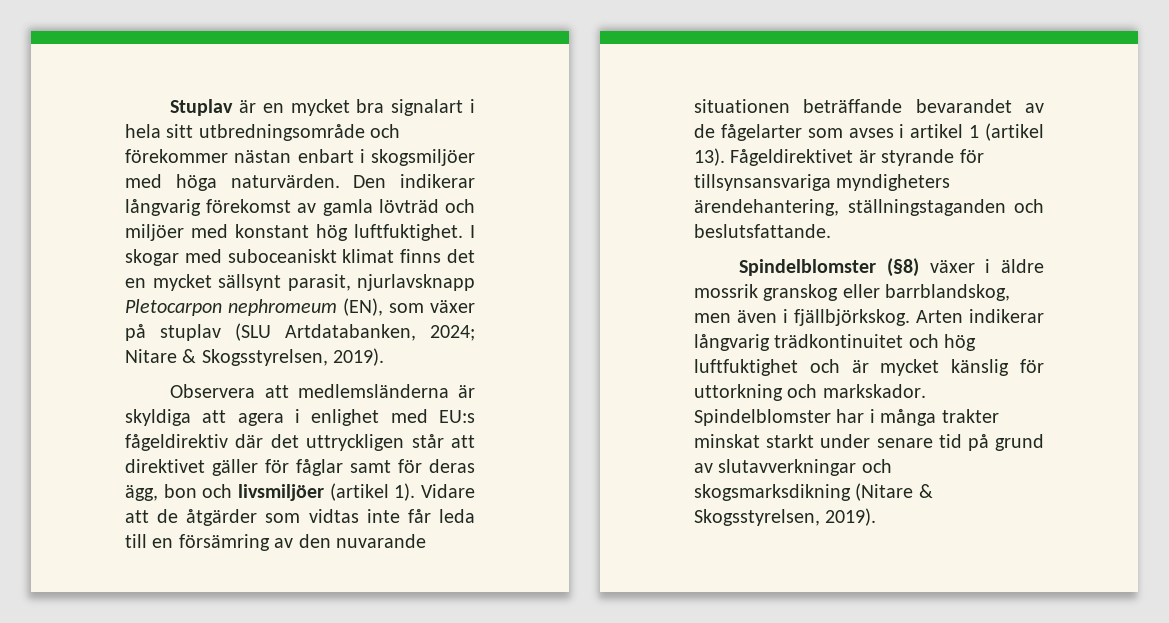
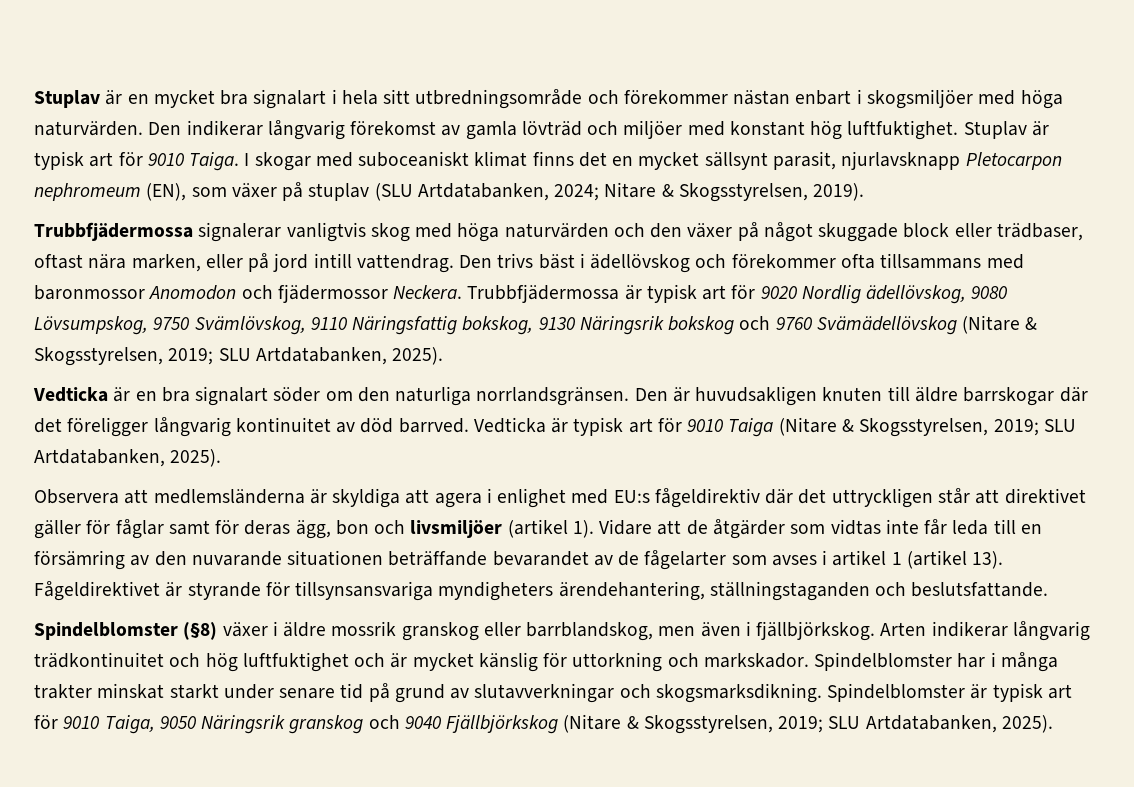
+ Stuplav är typisk art för 9010 Taiga.
+ Trubbfjädermossa signalerar vanligtvis skog med höga naturvärden och den växer på något skuggade block eller trädbaser, oftast nära marken, eller på jord intill vattendrag. Den trivs bäst i ädellövskog och förekommer ofta tillsammans med baronmossor Anomodon och fjädermossor Neckera. Trubbfjädermossa är typisk art för 9020 Nordlig ädellövskog, 9080 Lövsumpskog, 9750 Svämlövskog, 9110 Näringsfattig bokskog, 9130 Näringsrik bokskog och 9760 Svämädellövskog (Nitare & Skogsstyrelsen, 2019; SLU Artdatabanken, 2025).
+ Vedticka är en bra signalart söder om den naturliga norrlandsgränsen. Den är huvudsakligen knuten till äldre barrskogar där det föreligger långvarig kontinuitet av död barrved. Vedticka är typisk art för 9010 Taiga (Nitare & Skogsstyrelsen, 2019; SLU Artdatabanken, 2025).
- Spindelblomster har i många trakter minskat starkt under senare tid på grund av slutavverkningar och skogsmarksdikning (Nitare & Skogsstyrelsen, 2019).
+ Spindelblomster har i många trakter minskat starkt under senare tid på grund av slutavverkningar och skogsmarksdikning. Spindelblomster är typisk art för 9010 Taiga, 9050 Näringsrik granskog och 9040 Fjällbjörkskog (Nitare & Skogsstyrelsen, 2019; SLU Artdatabanken, 2025).

